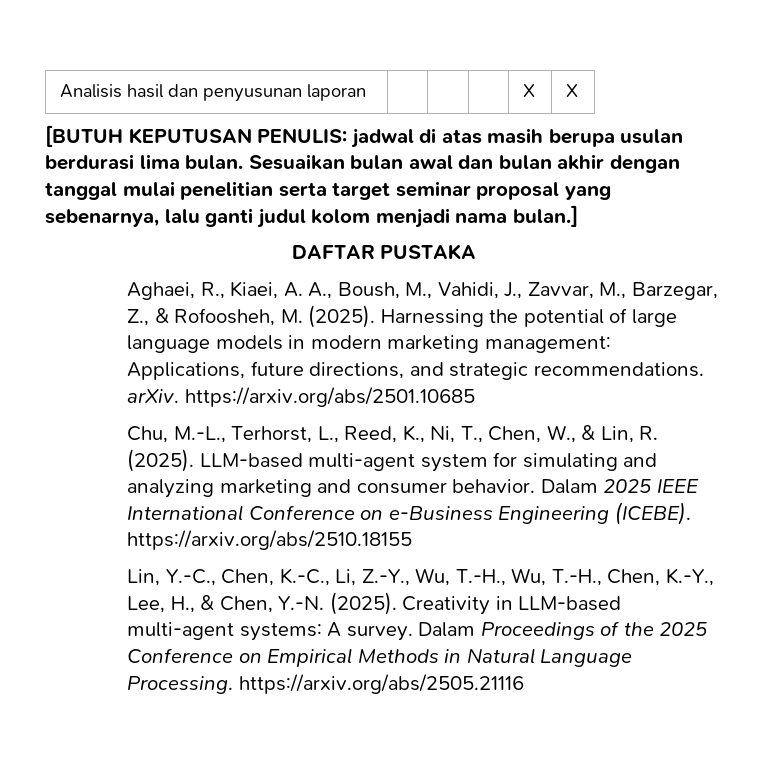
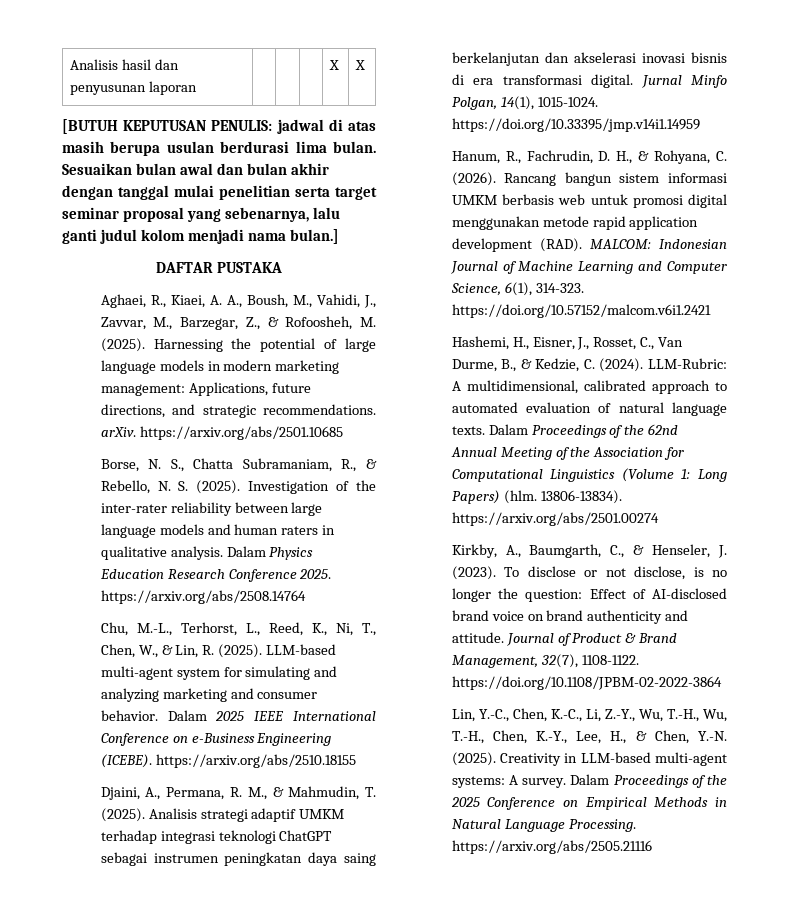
+ Borse, N. S., Chatta Subramaniam, R., & Rebello, N. S. (2025). Investigation of the inter-rater reliability between large language models and human raters in qualitative analysis. Dalam Physics Education Research Conference 2025. https://arxiv.org/abs/2508.14764
+ Djaini, A., Permana, R. M., & Mahmudin, T. (2025). Analisis strategi adaptif UMKM terhadap integrasi teknologi ChatGPT sebagai instrumen peningkatan daya saing berkelanjutan dan akselerasi inovasi bisnis di era transformasi digital. Jurnal Minfo Polgan, 14(1), 1015-1024. https://doi.org/10.33395/jmp.v14i1.14959
+ Hanum, R., Fachrudin, D. H., & Rohyana, C. (2026). Rancang bangun sistem informasi UMKM berbasis web untuk promosi digital menggunakan metode rapid application development (RAD). MALCOM: Indonesian Journal of Machine Learning and Computer Science, 6(1), 314-323. https://doi.org/10.57152/malcom.v6i1.2421
+ Hashemi, H., Eisner, J., Rosset, C., Van Durme, B., & Kedzie, C. (2024). LLM-Rubric: A multidimensional, calibrated approach to automated evaluation of natural language texts. Dalam Proceedings of the 62nd Annual Meeting of the Association for Computational Linguistics (Volume 1: Long Papers) (hlm. 13806-13834). https://arxiv.org/abs/2501.00274
+ Kirkby, A., Baumgarth, C., & Henseler, J. (2023). To disclose or not disclose, is no longer the question: Effect of AI-disclosed brand voice on brand authenticity and attitude. Journal of Product & Brand Management, 32(7), 1108-1122. https://doi.org/10.1108/JPBM-02-2022-3864

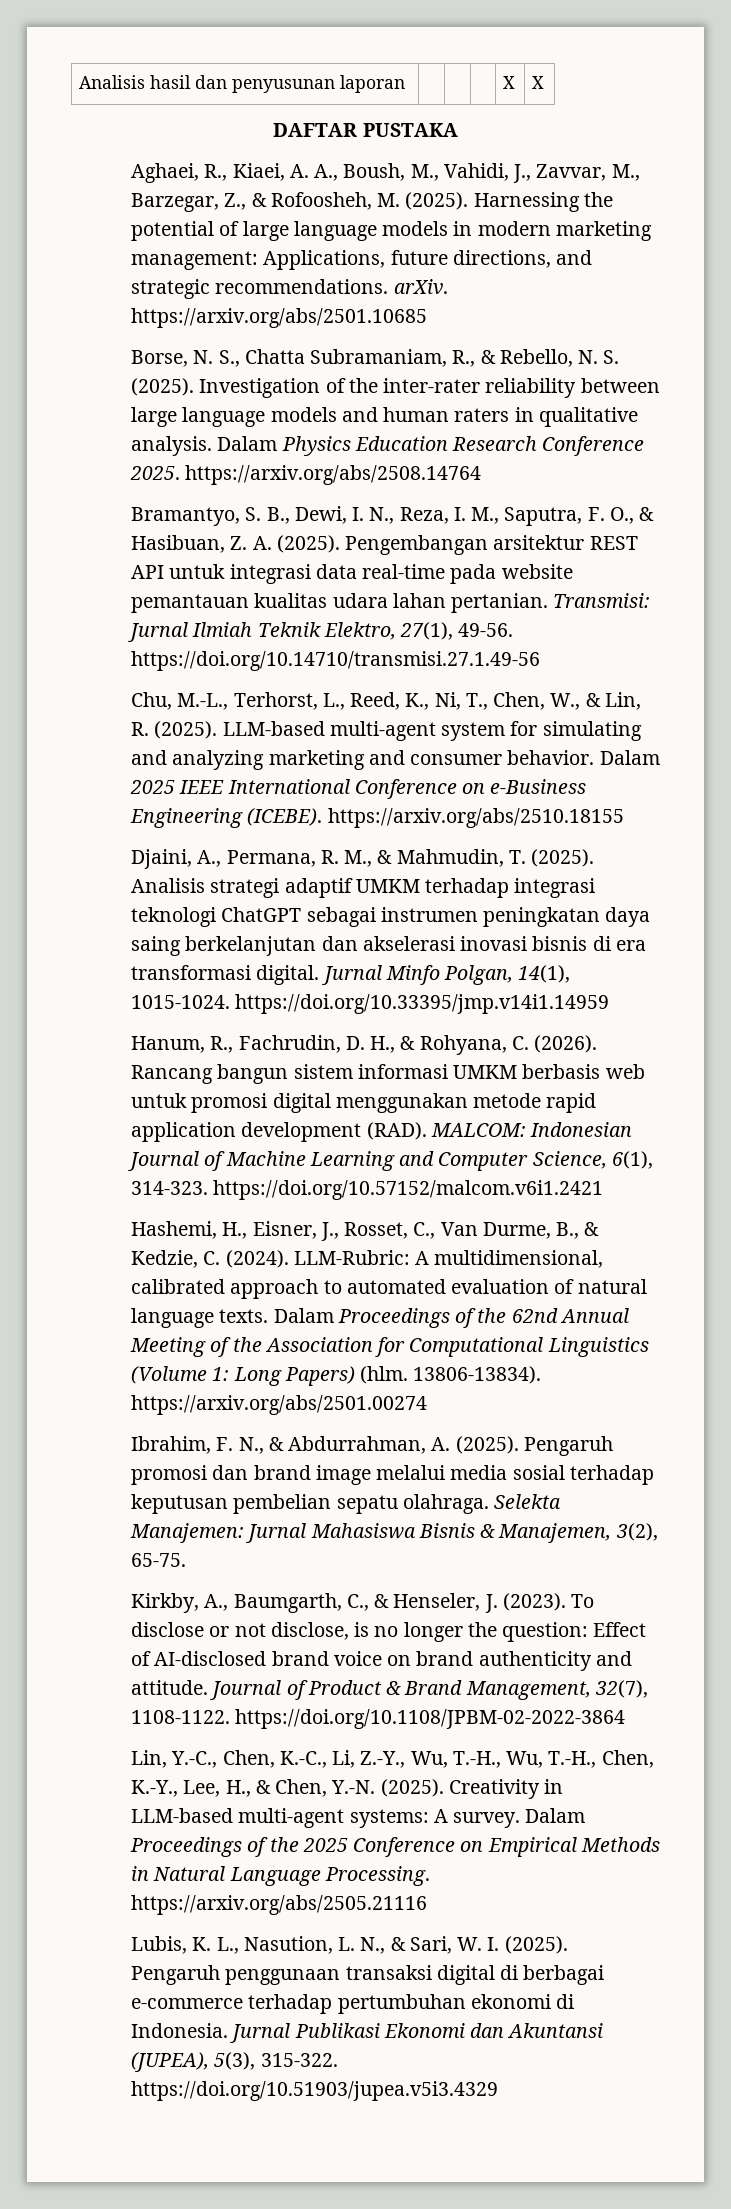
- [BUTUH KEPUTUSAN PENULIS: jadwal di atas masih berupa usulan berdurasi lima bulan. Sesuaikan bulan awal dan bulan akhir dengan tanggal mulai penelitian serta target seminar proposal yang sebenarnya, lalu ganti judul kolom menjadi nama bulan.]
+ Bramantyo, S. B., Dewi, I. N., Reza, I. M., Saputra, F. O., & Hasibuan, Z. A. (2025). Pengembangan arsitektur REST API untuk integrasi data real-time pada website pemantauan kualitas udara lahan pertanian. Transmisi: Jurnal Ilmiah Teknik Elektro, 27(1), 49-56. https://doi.org/10.14710/transmisi.27.1.49-56
+ Ibrahim, F. N., & Abdurrahman, A. (2025). Pengaruh promosi dan brand image melalui media sosial terhadap keputusan pembelian sepatu olahraga. Selekta Manajemen: Jurnal Mahasiswa Bisnis & Manajemen, 3(2), 65-75.
+ Lubis, K. L., Nasution, L. N., & Sari, W. I. (2025). Pengaruh penggunaan transaksi digital di berbagai e-commerce terhadap pertumbuhan ekonomi di Indonesia. Jurnal Publikasi Ekonomi dan Akuntansi (JUPEA), 5(3), 315-322. https://doi.org/10.51903/jupea.v5i3.4329

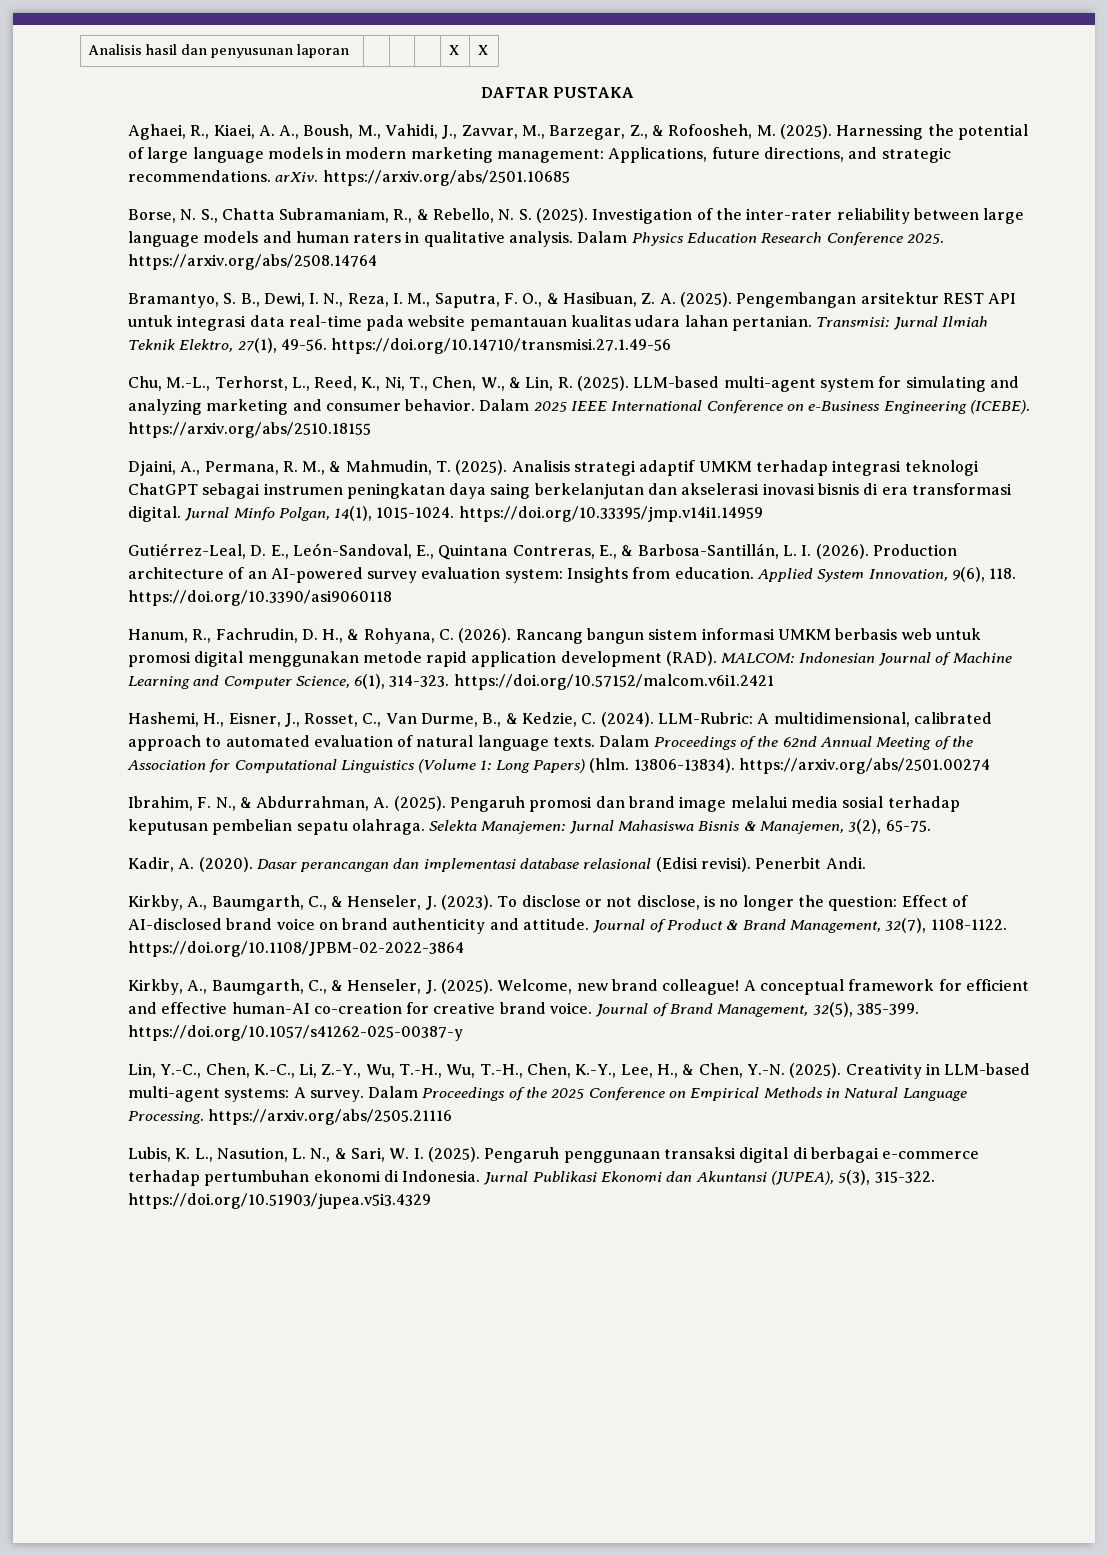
+ Gutiérrez-Leal, D. E., León-Sandoval, E., Quintana Contreras, E., & Barbosa-Santillán, L. I. (2026). Production architecture of an AI-powered survey evaluation system: Insights from education. Applied System Innovation, 9(6), 118. https://doi.org/10.3390/asi9060118
+ Kadir, A. (2020). Dasar perancangan dan implementasi database relasional (Edisi revisi). Penerbit Andi.
+ Kirkby, A., Baumgarth, C., & Henseler, J. (2025). Welcome, new brand colleague! A conceptual framework for efficient and effective human-AI co-creation for creative brand voice. Journal of Brand Management, 32(5), 385-399. https://doi.org/10.1057/s41262-025-00387-y

